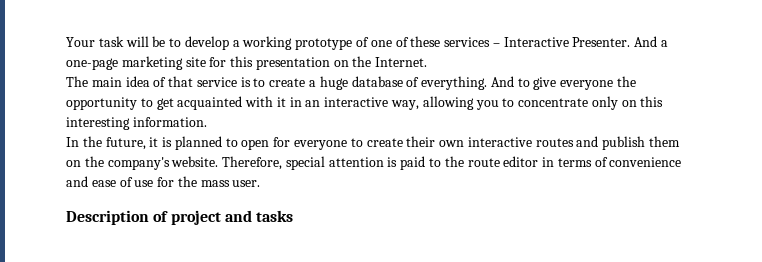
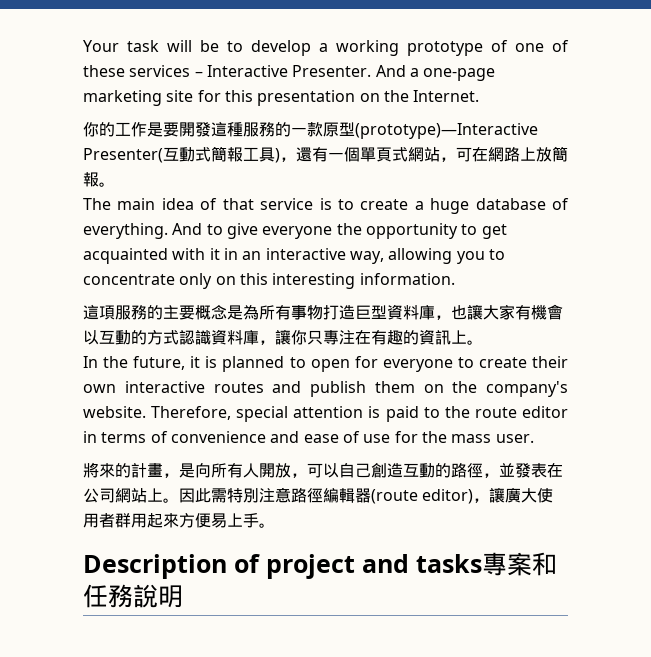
+ 你的工作是要開發這種服務的一款原型(prototype)—Interactive Presenter(互動式簡報工具)，還有一個單頁式網站，可在網路上放簡報。
+ 這項服務的主要概念是為所有事物打造巨型資料庫，也讓大家有機會以互動的方式認識資料庫，讓你只專注在有趣的資訊上。
+ 將來的計畫，是向所有人開放，可以自己創造互動的路徑，並發表在公司網站上。因此需特別注意路徑編輯器(route editor)，讓廣大使用者群用起來方便易上手。
- Description of project and tasks
+ Description of project and tasks專案和任務說明

